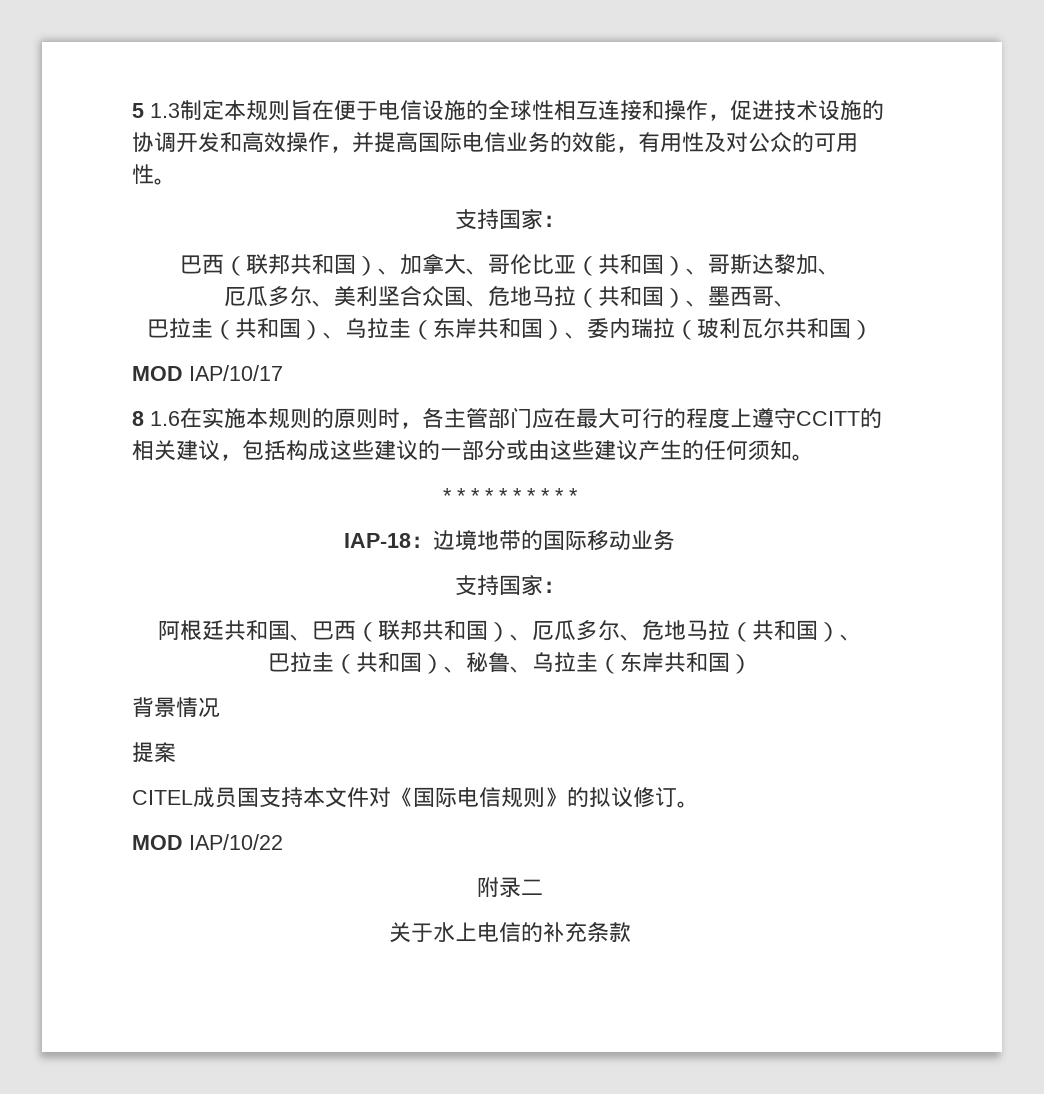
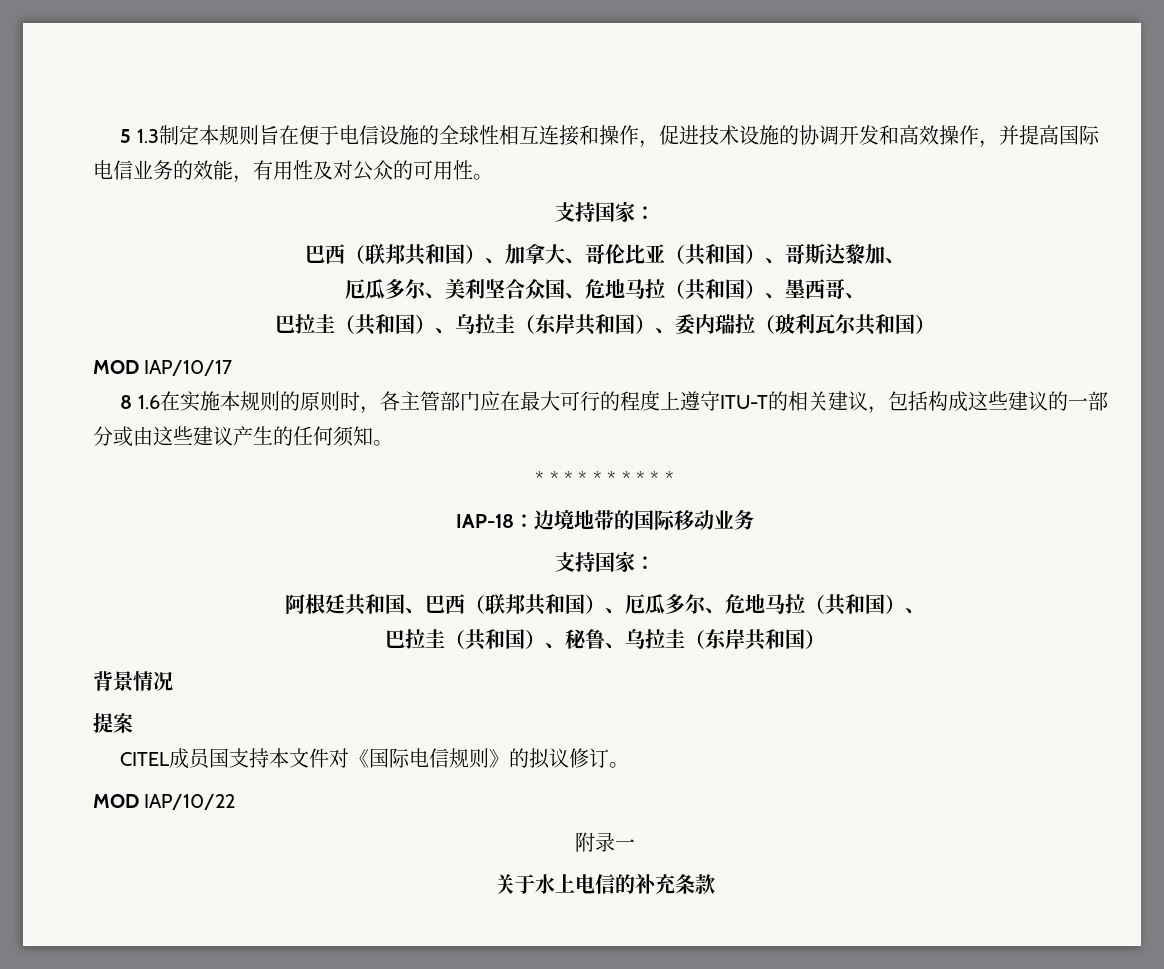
- 8 1.6在实施本规则的原则时，各主管部门应在最大可行的程度上遵守CCITT的相关建议，包括构成这些建议的一部分或由这些建议产生的任何须知。
+ 8 1.6在实施本规则的原则时，各主管部门应在最大可行的程度上遵守ITU-T的相关建议，包括构成这些建议的一部分或由这些建议产生的任何须知。
- 附录二
+ 附录一

